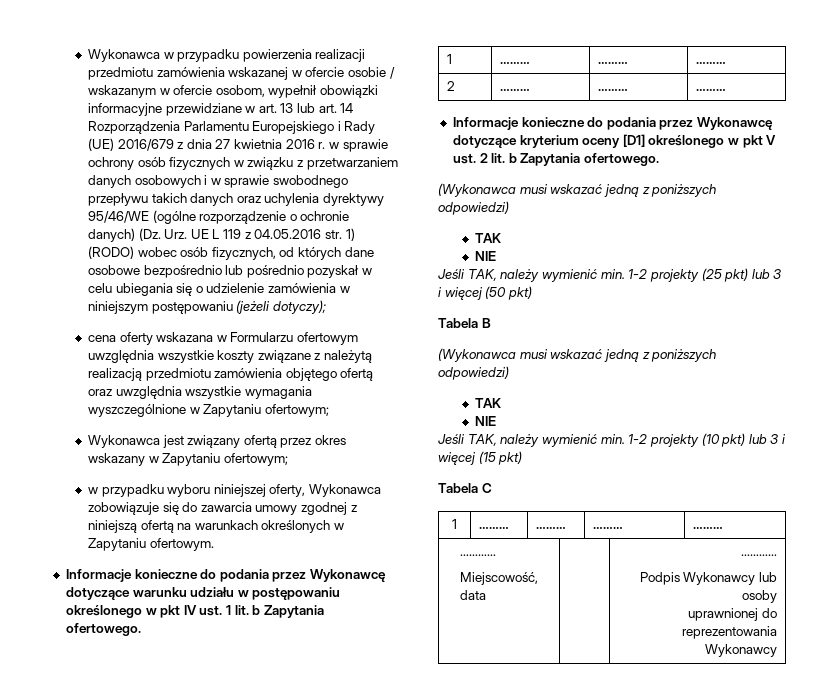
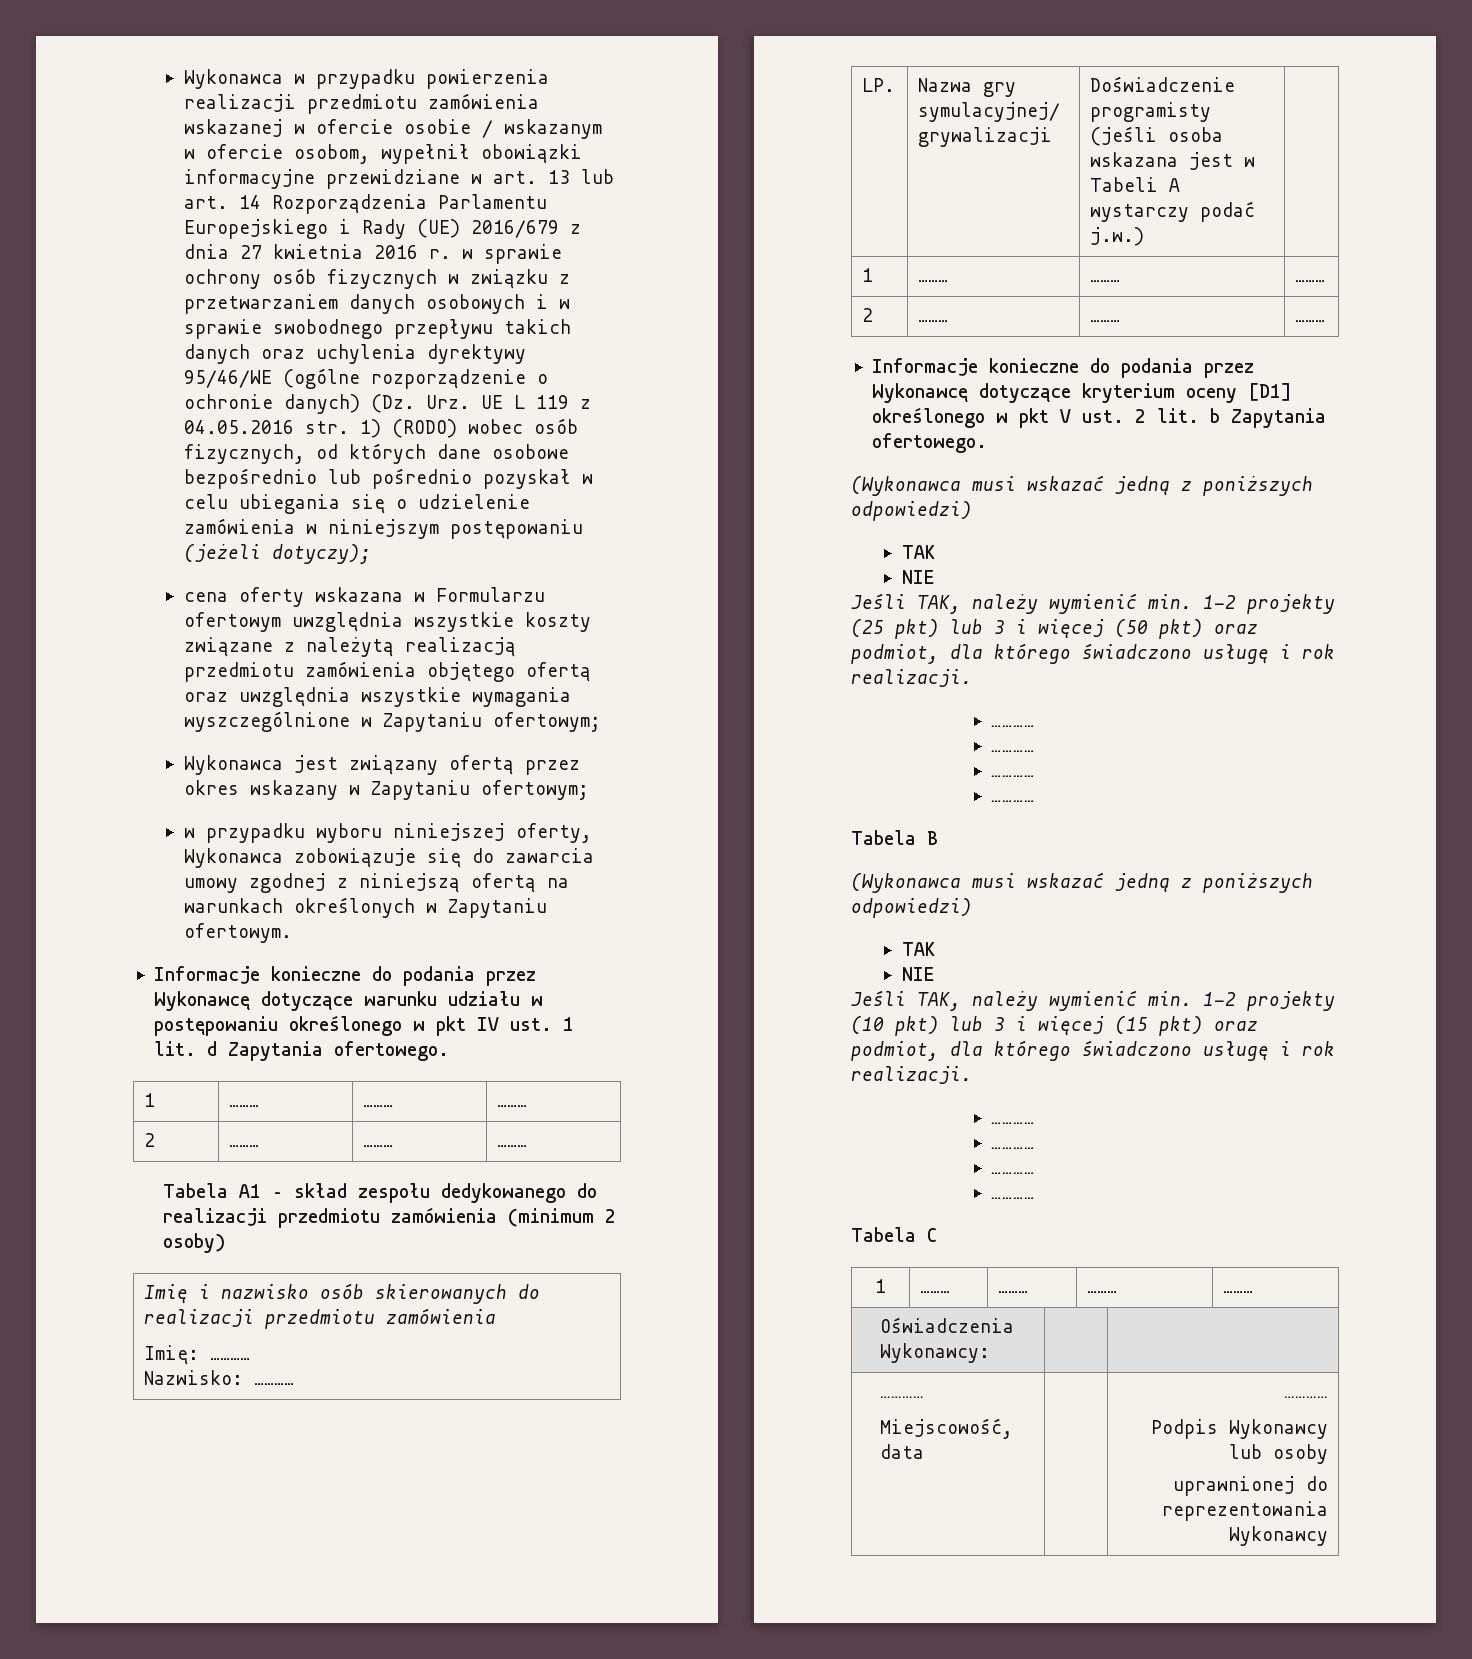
- Informacje konieczne do podania przez Wykonawcę dotyczące warunku udziału w postępowaniu określonego w pkt IV ust. 1 lit. b Zapytania ofertowego.
+ Informacje konieczne do podania przez Wykonawcę dotyczące warunku udziału w postępowaniu określonego w pkt IV ust. 1 lit. d Zapytania ofertowego.
+ Tabela A1 – skład zespołu dedykowanego do realizacji przedmiotu zamówienia (minimum 2 osoby)
+ Imię i nazwisko osób skierowanych do realizacji przedmiotu zamówienia
+ Imię: …………
+ Nazwisko: …………
+ LP. | Nazwa gry symulacyjnej/ grywalizacji | Doświadczenie programisty (jeśli osoba wskazana jest w Tabeli A wystarczy podać j.w.) |
+ 1 | ……… | ……… | ………
+ 2 | ……… | ……… | ………
- Jeśli TAK, należy wymienić min. 1-2 projekty (25 pkt) lub 3 i więcej (50 pkt)
+ Jeśli TAK, należy wymienić min. 1-2 projekty (25 pkt) lub 3 i więcej (50 pkt) oraz podmiot, dla którego świadczono usługę i rok realizacji.
+ …………
+ …………
+ …………
+ …………
- Jeśli TAK, należy wymienić min. 1-2 projekty (10 pkt) lub 3 i więcej (15 pkt)
+ Jeśli TAK, należy wymienić min. 1-2 projekty (10 pkt) lub 3 i więcej (15 pkt) oraz podmiot, dla którego świadczono usługę i rok realizacji.
+ …………
+ …………
+ …………
+ …………
+ Oświadczenia Wykonawcy: | |

